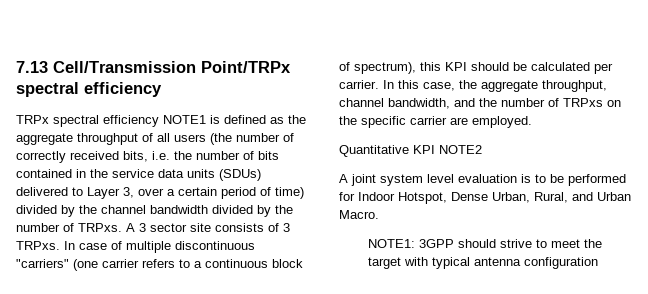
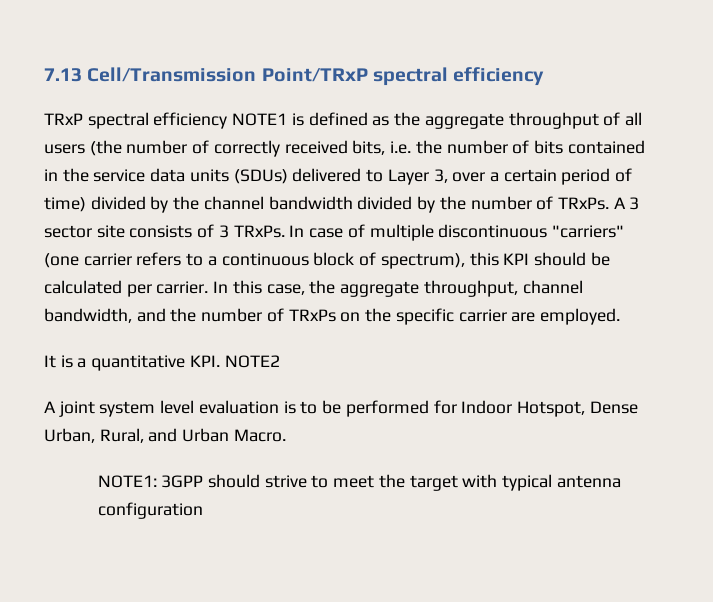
- 7.13 Cell/Transmission Point/TRPx spectral efficiency
+ 7.13 Cell/Transmission Point/TRxP spectral efficiency
- TRPx spectral efficiency NOTE1 is defined as the aggregate throughput of all users (the number of correctly received bits, i.e. the number of bits contained in the service data units (SDUs) delivered to Layer 3, over a certain period of time) divided by the channel bandwidth divided by the number of TRPxs.
+ TRxP spectral efficiency NOTE1 is defined as the aggregate throughput of all users (the number of correctly received bits, i.e. the number of bits contained in the service data units (SDUs) delivered to Layer 3, over a certain period of time) divided by the channel bandwidth divided by the number of TRxPs.
- A 3 sector site consists of 3 TRPxs.
+ A 3 sector site consists of 3 TRxPs.
- In this case, the aggregate throughput, channel bandwidth, and the number of TRPxs on the specific carrier are employed.
+ In this case, the aggregate throughput, channel bandwidth, and the number of TRxPs on the specific carrier are employed.
- Quantitative KPI NOTE2
+ It is a quantitative KPI. NOTE2

